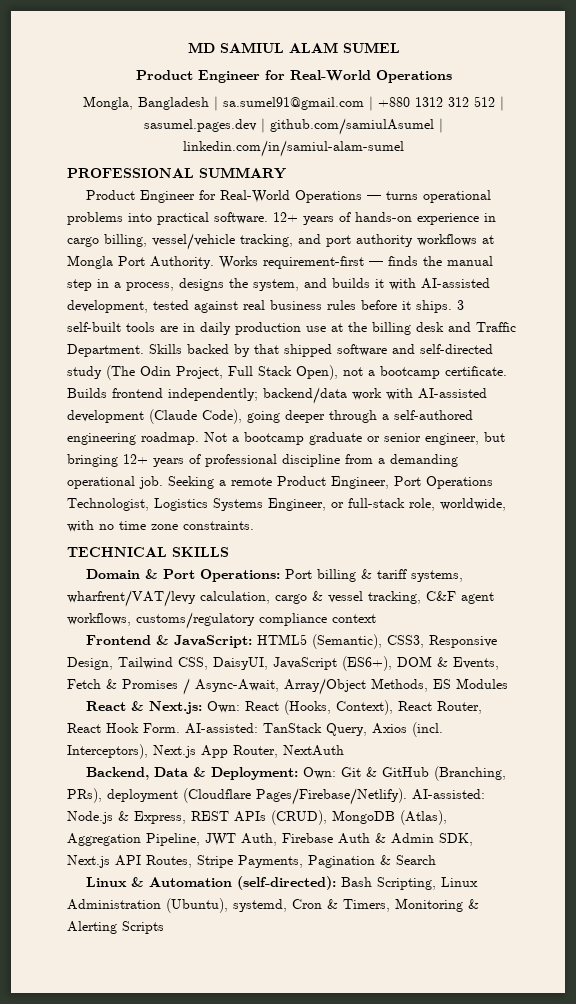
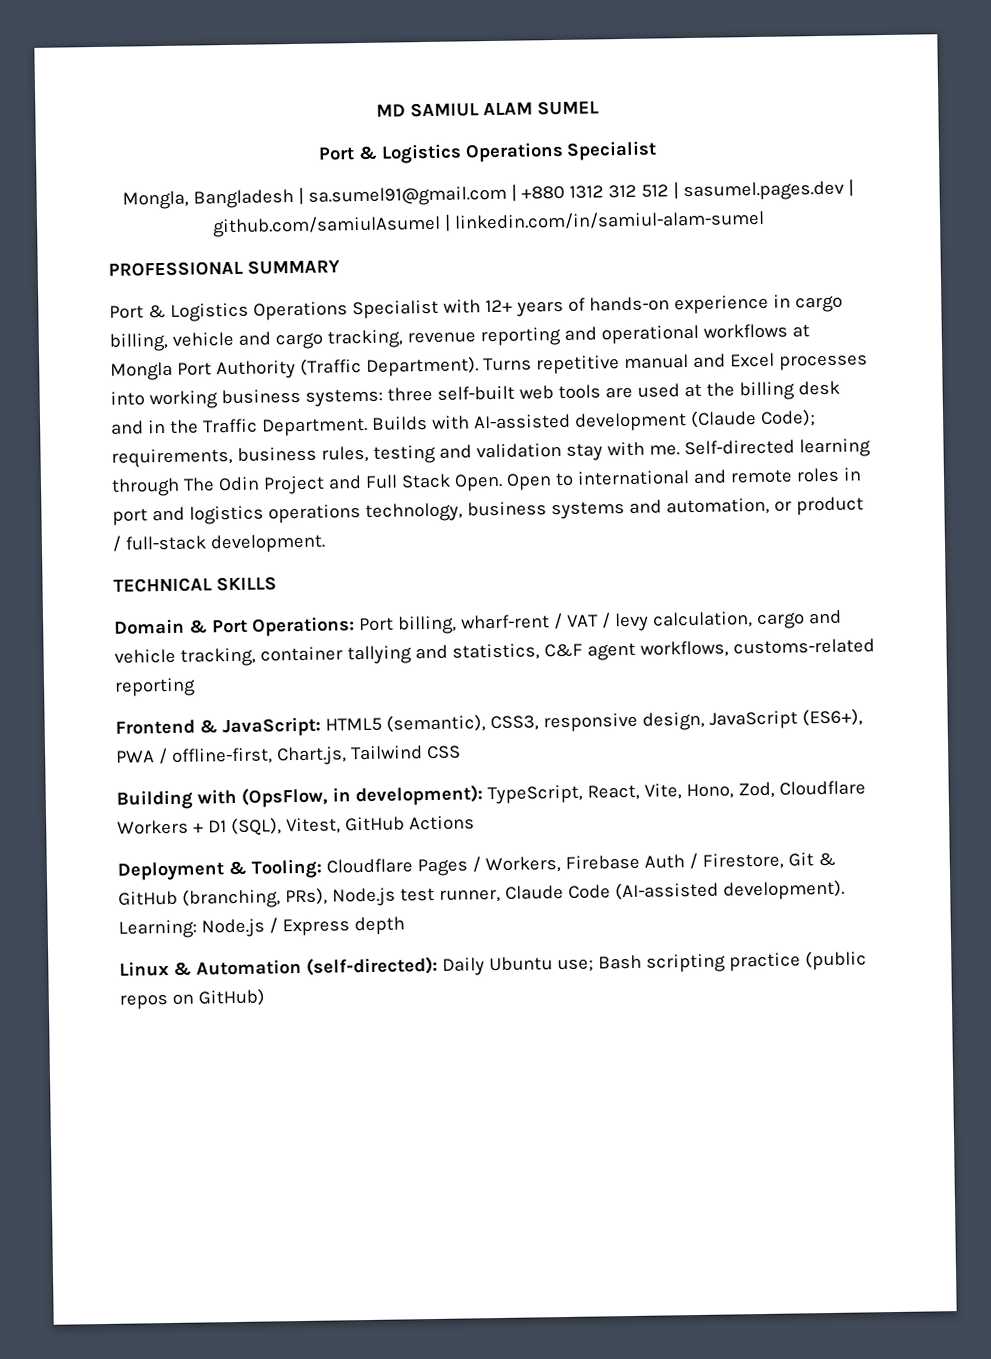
  MD SAMIUL ALAM SUMEL
- Product Engineer for Real-World Operations
+ Port & Logistics Operations Specialist
- Product Engineer for Real-World Operations — turns operational problems into practical software. 12+ years of hands-on experience in cargo billing, vessel/vehicle tracking, and port authority workflows at Mongla Port Authority. Works requirement-first — finds the manual step in a process, designs the system, and builds it with AI-assisted development, tested against real business rules before it ships. 3 self-built tools are in daily production use at the billing desk and Traffic Department. Skills backed by that shipped software and self-directed study (The Odin Project, Full Stack Open), not a bootcamp certificate. Builds frontend independently; backend/data work with AI-assisted development (Claude Code), going deeper through a self-authored engineering roadmap. Not a bootcamp graduate or senior engineer, but bringing 12+ years of professional discipline from a demanding operational job. Seeking a remote Product Engineer, Port Operations Technologist, Logistics Systems Engineer, or full-stack role, worldwide, with no time zone constraints.
+ Port & Logistics Operations Specialist with 12+ years of hands-on experience in cargo billing, vehicle and cargo tracking, revenue reporting and operational workflows at Mongla Port Authority (Traffic Department). Turns repetitive manual and Excel processes into working business systems: three self-built web tools are used at the billing desk and in the Traffic Department. Builds with AI-assisted development (Claude Code); requirements, business rules, testing and validation stay with me. Self-directed learning through The Odin Project and Full Stack Open. Open to international and remote roles in port and logistics operations technology, business systems and automation, or product / full-stack development.
- Domain & Port Operations: Port billing & tariff systems, wharfrent/VAT/levy calculation, cargo & vessel tracking, C&F agent workflows, customs/regulatory compliance context
- Frontend & JavaScript: HTML5 (Semantic), CSS3, Responsive Design, Tailwind CSS, DaisyUI, JavaScript (ES6+), DOM & Events, Fetch & Promises / Async-Await, Array/Object Methods, ES Modules
- React & Next.js: Own: React (Hooks, Context), React Router, React Hook Form. AI-assisted: TanStack Query, Axios (incl. Interceptors), Next.js App Router, NextAuth
- Backend, Data & Deployment: Own: Git & GitHub (Branching, PRs), deployment (Cloudflare Pages/Firebase/Netlify). AI-assisted: Node.js & Express, REST APIs (CRUD), MongoDB (Atlas), Aggregation Pipeline, JWT Auth, Firebase Auth & Admin SDK, Next.js API Routes, Stripe Payments, Pagination & Search
- Linux & Automation (self-directed): Bash Scripting, Linux Administration (Ubuntu), systemd, Cron & Timers, Monitoring & Alerting Scripts
+ Domain & Port Operations: Port billing, wharf-rent / VAT / levy calculation, cargo and vehicle tracking, container tallying and statistics, C&F agent workflows, customs-related reporting
+ Frontend & JavaScript: HTML5 (semantic), CSS3, responsive design, JavaScript (ES6+), PWA / offline-first, Chart.js, Tailwind CSS
+ Building with (OpsFlow, in development): TypeScript, React, Vite, Hono, Zod, Cloudflare Workers + D1 (SQL), Vitest, GitHub Actions
+ Deployment & Tooling: Cloudflare Pages / Workers, Firebase Auth / Firestore, Git & GitHub (branching, PRs), Node.js test runner, Claude Code (AI-assisted development). Learning: Node.js / Express depth
+ Linux & Automation (self-directed): Daily Ubuntu use; Bash scripting practice (public repos on GitHub)

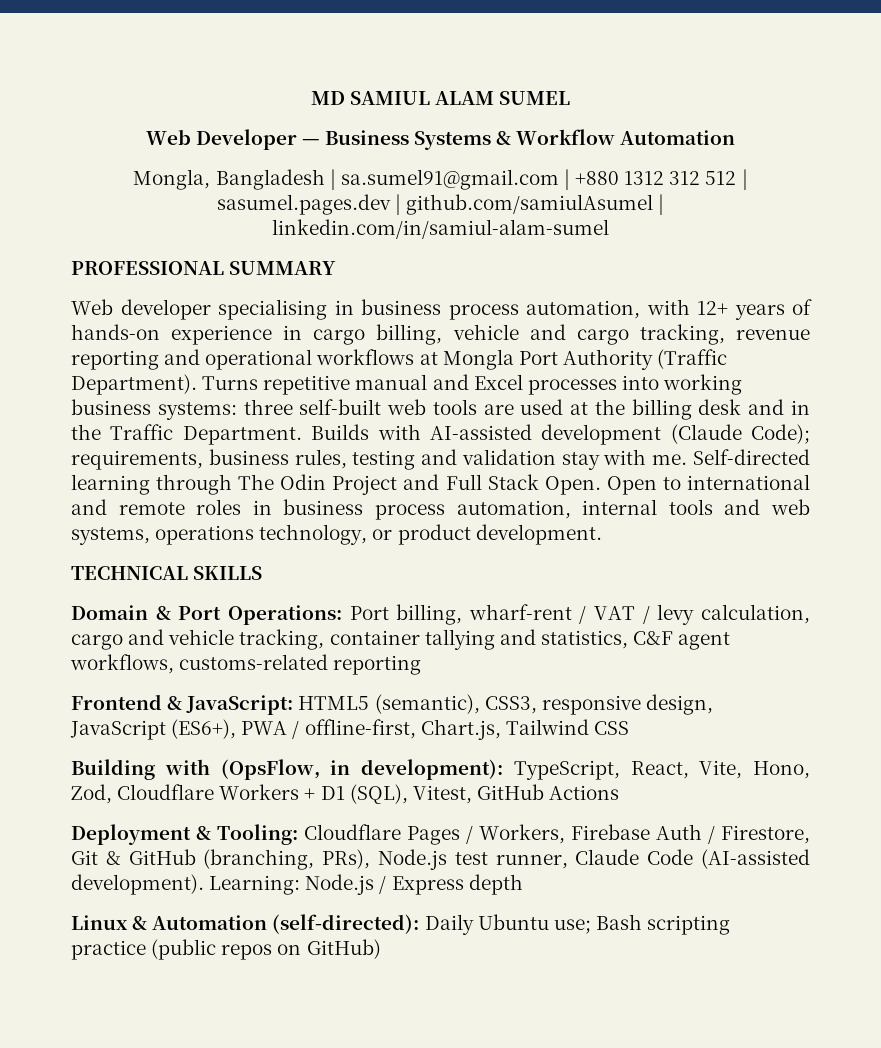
  MD SAMIUL ALAM SUMEL
- Port & Logistics Operations Specialist
+ Web Developer — Business Systems & Workflow Automation
- Port & Logistics Operations Specialist with 12+ years of hands-on experience in cargo billing, vehicle and cargo tracking, revenue reporting and operational workflows at Mongla Port Authority (Traffic Department).
+ Web developer specialising in business process automation, with 12+ years of hands-on experience in cargo billing, vehicle and cargo tracking, revenue reporting and operational workflows at Mongla Port Authority (Traffic Department).
- Open to international and remote roles in port and logistics operations technology, business systems and automation, or product / full-stack development.
+ Open to international and remote roles in business process automation, internal tools and web systems, operations technology, or product development.

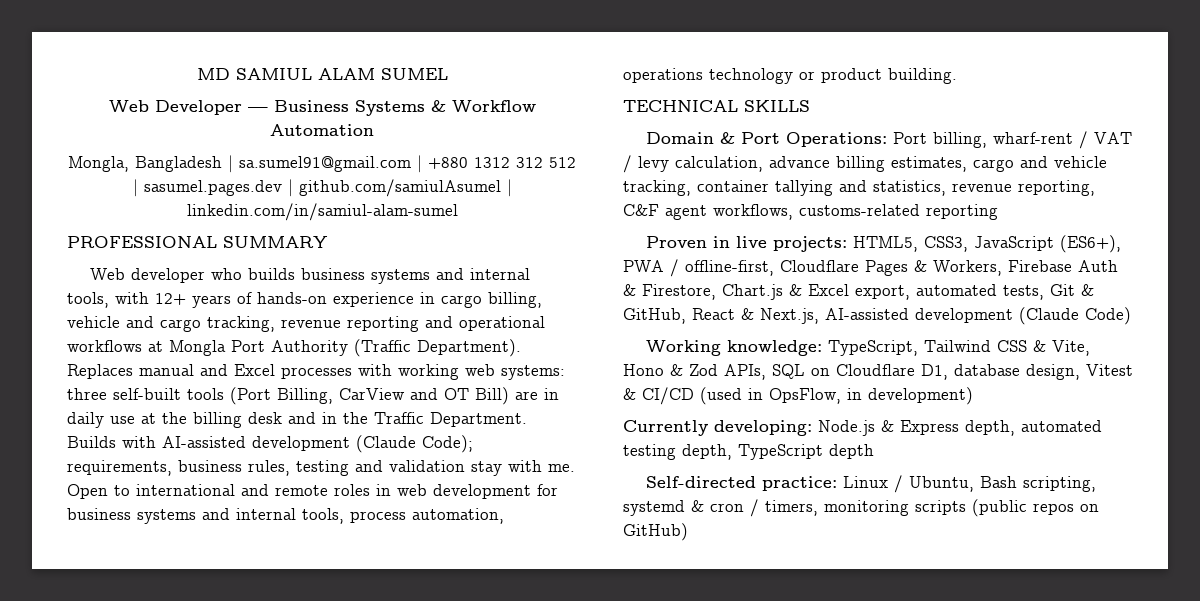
- Web developer specialising in business process automation, with 12+ years of hands-on experience in cargo billing, vehicle and cargo tracking, revenue reporting and operational workflows at Mongla Port Authority (Traffic Department).
+ Web developer who builds business systems and internal tools, with 12+ years of hands-on experience in cargo billing, vehicle and cargo tracking, revenue reporting and operational workflows at Mongla Port Authority (Traffic Department).
- Turns repetitive manual and Excel processes into working business systems: three self-built web tools are used at the billing desk and in the Traffic Department.
+ Replaces manual and Excel processes with working web systems: three self-built tools (Port Billing, CarView and OT Bill) are in daily use at the billing desk and in the Traffic Department.
- Self-directed learning through The Odin Project and Full Stack Open.
- Open to international and remote roles in business process automation, internal tools and web systems, operations technology, or product development.
+ Open to international and remote roles in web development for business systems and internal tools, process automation, operations technology or product building.
- Domain & Port Operations: Port billing, wharf-rent / VAT / levy calculation, cargo and vehicle tracking, container tallying and statistics, C&F agent workflows, customs-related reporting
+ Domain & Port Operations: Port billing, wharf-rent / VAT / levy calculation, advance billing estimates, cargo and vehicle tracking, container tallying and statistics, revenue reporting, C&F agent workflows, customs-related reporting
- Frontend & JavaScript: HTML5 (semantic), CSS3, responsive design, JavaScript (ES6+), PWA / offline-first, Chart.js, Tailwind CSS
- Building with (OpsFlow, in development): TypeScript, React, Vite, Hono, Zod, Cloudflare Workers + D1 (SQL), Vitest, GitHub Actions
- Deployment & Tooling: Cloudflare Pages / Workers, Firebase Auth / Firestore, Git & GitHub (branching, PRs), Node.js test runner, Claude Code (AI-assisted development). Learning: Node.js / Express depth
- Linux & Automation (self-directed): Daily Ubuntu use; Bash scripting practice (public repos on GitHub)
+ Proven in live projects: HTML5, CSS3, JavaScript (ES6+), PWA / offline-first, Cloudflare Pages & Workers, Firebase Auth & Firestore, Chart.js & Excel export, automated tests, Git & GitHub, React & Next.js, AI-assisted development (Claude Code)
+ Working knowledge: TypeScript, Tailwind CSS & Vite, Hono & Zod APIs, SQL on Cloudflare D1, database design, Vitest & CI/CD (used in OpsFlow, in development)
+ Currently developing: Node.js & Express depth, automated testing depth, TypeScript depth
+ Self-directed practice: Linux / Ubuntu, Bash scripting, systemd & cron / timers, monitoring scripts (public repos on GitHub)

